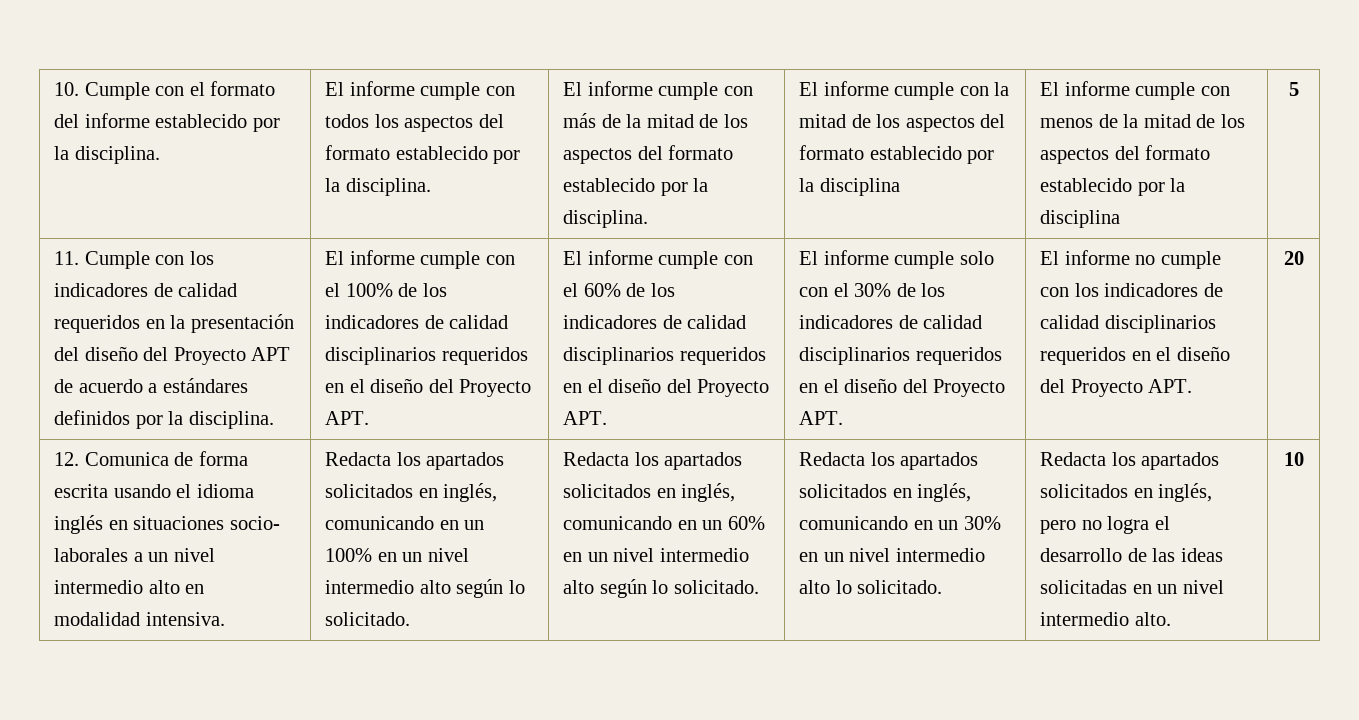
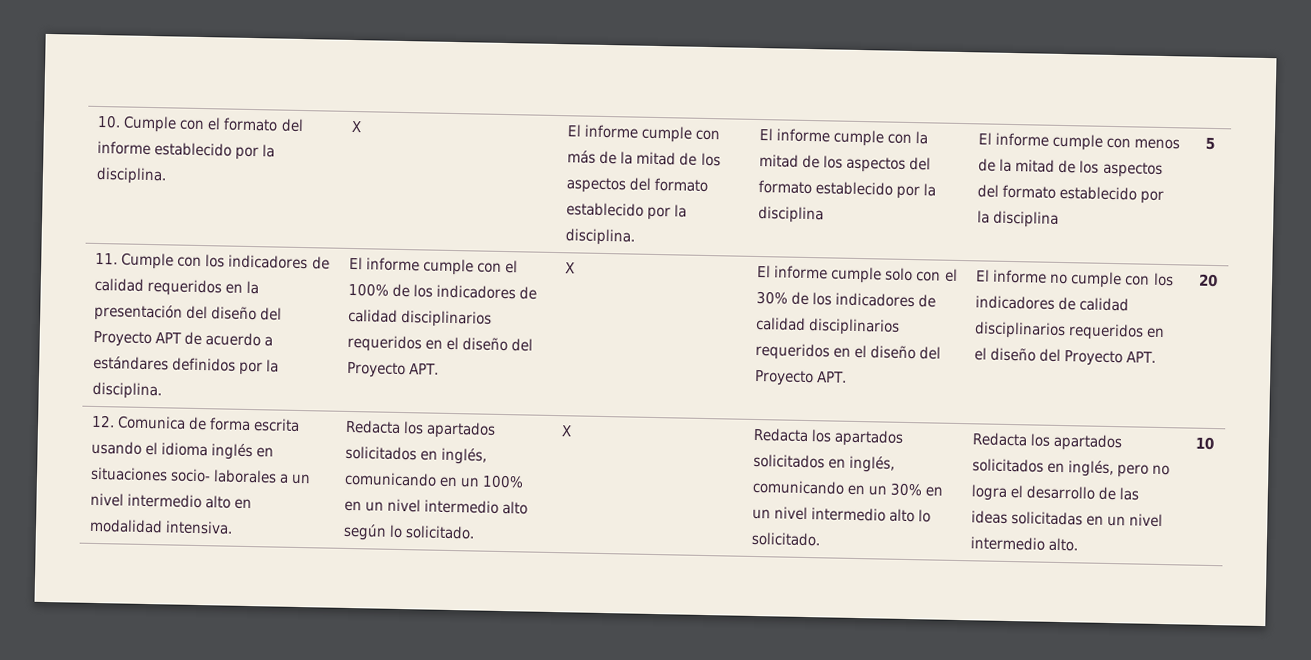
- 10. Cumple con el formato del informe establecido por la disciplina. | El informe cumple con todos los aspectos del formato establecido por la disciplina.
+ 10. Cumple con el formato del informe establecido por la disciplina. | X
- El informe cumple con el 100% de los indicadores de calidad disciplinarios requeridos en el diseño del Proyecto APT. | El informe cumple con el 60% de los indicadores de calidad disciplinarios requeridos en el diseño del Proyecto APT.
+ El informe cumple con el 100% de los indicadores de calidad disciplinarios requeridos en el diseño del Proyecto APT. | X
- Redacta los apartados solicitados en inglés, comunicando en un 100% en un nivel intermedio alto según lo solicitado. | Redacta los apartados solicitados en inglés, comunicando en un 60% en un nivel intermedio alto según lo solicitado.
+ Redacta los apartados solicitados en inglés, comunicando en un 100% en un nivel intermedio alto según lo solicitado. | X

